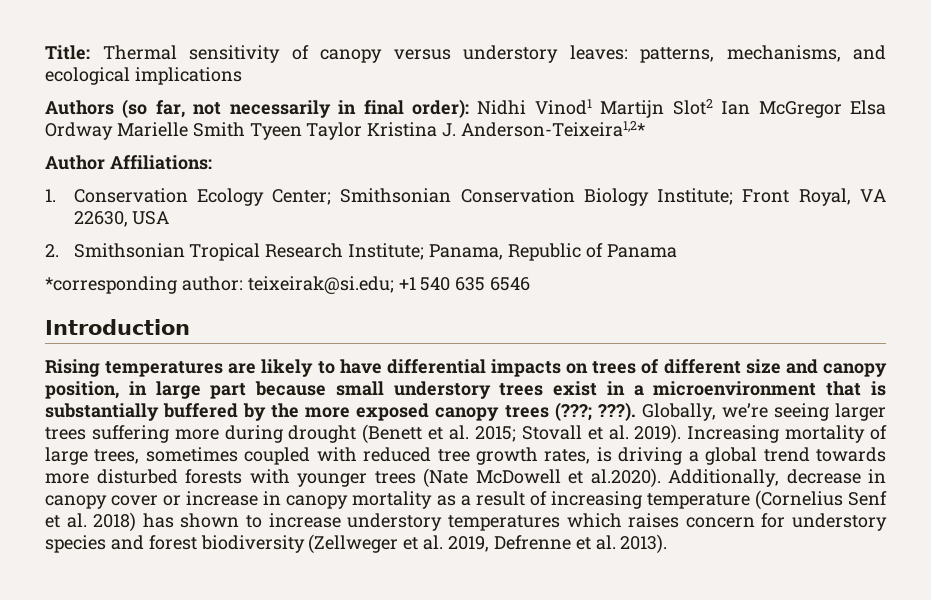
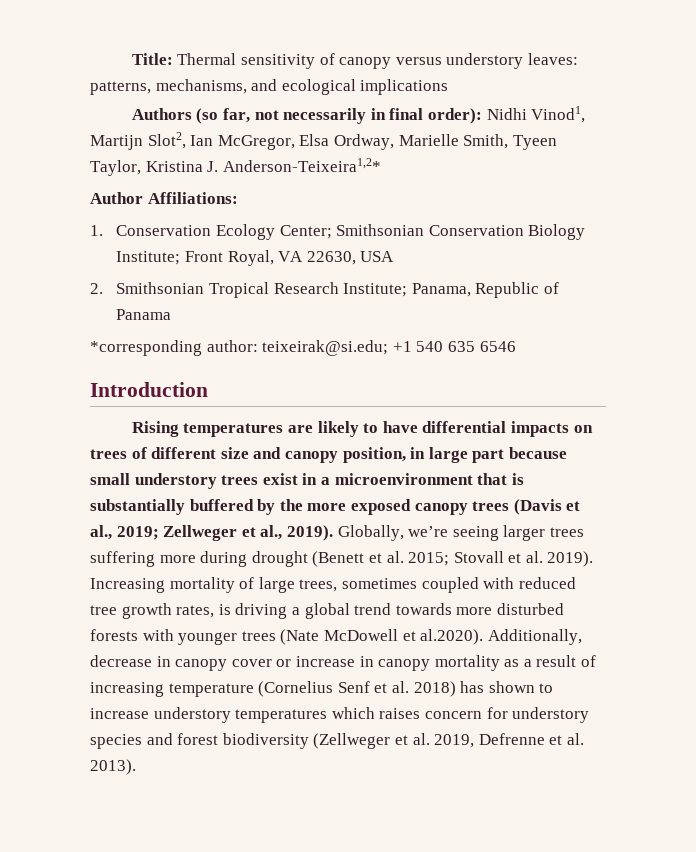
- Authors (so far, not necessarily in final order): Nidhi Vinod1 Martijn Slot2 Ian McGregor Elsa Ordway Marielle Smith Tyeen Taylor Kristina J. Anderson-Teixeira1,2*
+ Authors (so far, not necessarily in final order): Nidhi Vinod1, Martijn Slot2, Ian McGregor, Elsa Ordway, Marielle Smith, Tyeen Taylor, Kristina J. Anderson-Teixeira1,2*
- Rising temperatures are likely to have differential impacts on trees of different size and canopy position, in large part because small understory trees exist in a microenvironment that is substantially buffered by the more exposed canopy trees (???; ???).
+ Rising temperatures are likely to have differential impacts on trees of different size and canopy position, in large part because small understory trees exist in a microenvironment that is substantially buffered by the more exposed canopy trees (Davis et al., 2019; Zellweger et al., 2019).

